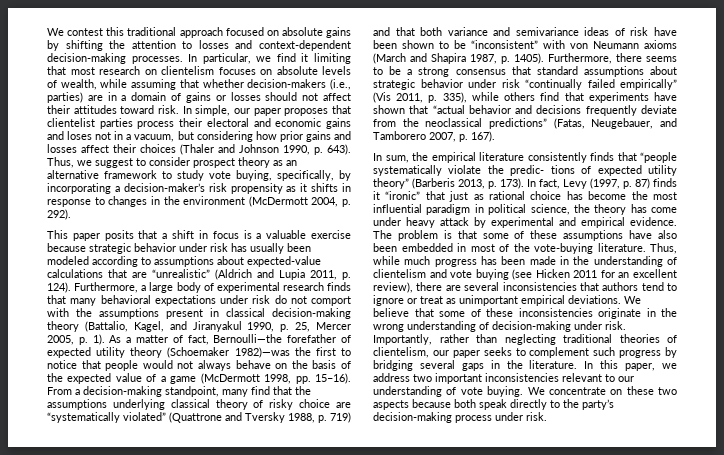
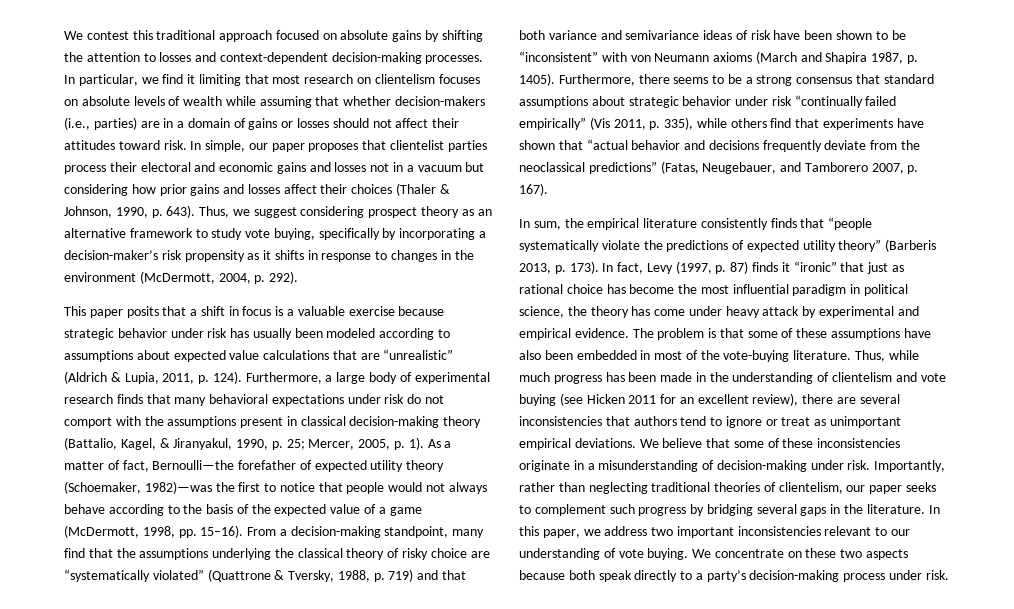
- In particular, we find it limiting that most research on clientelism focuses on absolute levels of wealth, while assuming that whether decision-makers (i.e., parties) are in a domain of gains or losses should not affect their attitudes toward risk.
+ In particular, we find it limiting that most research on clientelism focuses on absolute levels of wealth while assuming that whether decision-makers (i.e., parties) are in a domain of gains or losses should not affect their attitudes toward risk.
- In simple, our paper proposes that clientelist parties process their electoral and economic gains and loses not in a vacuum, but considering how prior gains and losses affect their choices (Thaler and Johnson 1990, p. 643).
+ In simple, our paper proposes that clientelist parties process their electoral and economic gains and losses not in a vacuum but considering how prior gains and losses affect their choices (Thaler & Johnson, 1990, p. 643).
- Thus, we suggest to consider prospect theory as an alternative framework to study vote buying, specifically, by incorporating a decision-maker’s risk propensity as it shifts in response to changes in the environment (McDermott 2004, p. 292).
+ Thus, we suggest considering prospect theory as an alternative framework to study vote buying, specifically by incorporating a decision-maker’s risk propensity as it shifts in response to changes in the environment (McDermott, 2004, p. 292).
- This paper posits that a shift in focus is a valuable exercise because strategic behavior under risk has usually been modeled according to assumptions about expected-value calculations that are “unrealistic” (Aldrich and Lupia 2011, p. 124).
+ This paper posits that a shift in focus is a valuable exercise because strategic behavior under risk has usually been modeled according to assumptions about expected value calculations that are “unrealistic” (Aldrich & Lupia, 2011, p. 124).
- Furthermore, a large body of experimental research finds that many behavioral expectations under risk do not comport with the assumptions present in classical decision-making theory (Battalio, Kagel, and Jiranyakul 1990, p. 25, Mercer 2005, p. 1).
+ Furthermore, a large body of experimental research finds that many behavioral expectations under risk do not comport with the assumptions present in classical decision-making theory (Battalio, Kagel, & Jiranyakul, 1990, p. 25; Mercer, 2005, p. 1).
- As a matter of fact, Bernoulli—the forefather of expected utility theory (Schoemaker 1982)—was the first to notice that people would not always behave on the basis of the expected value of a game (McDermott 1998, pp. 15–16).
+ As a matter of fact, Bernoulli—the forefather of expected utility theory (Schoemaker, 1982)—was the first to notice that people would not always behave according to the basis of the expected value of a game (McDermott, 1998, pp. 15–16).
- From a decision-making standpoint, many find that the assumptions underlying classical theory of risky choice are “systematically violated” (Quattrone and Tversky 1988, p. 719) and that both variance and semivariance ideas of risk have been shown to be “inconsistent” with von Neumann axioms (March and Shapira 1987, p. 1405).
+ From a decision-making standpoint, many find that the assumptions underlying the classical theory of risky choice are “systematically violated” (Quattrone & Tversky, 1988, p. 719) and that both variance and semivariance ideas of risk have been shown to be “inconsistent” with von Neumann axioms (March and Shapira 1987, p. 1405).
- In sum, the empirical literature consistently finds that “people systematically violate the predic- tions of expected utility theory” (Barberis 2013, p. 173).
+ In sum, the empirical literature consistently finds that “people systematically violate the predictions of expected utility theory” (Barberis 2013, p. 173).
- We believe that some of these inconsistencies originate in the wrong understanding of decision-making under risk.
+ We believe that some of these inconsistencies originate in a misunderstanding of decision-making under risk.
- We concentrate on these two aspects because both speak directly to the party’s decision-making process under risk.
+ We concentrate on these two aspects because both speak directly to a party’s decision-making process under risk.

